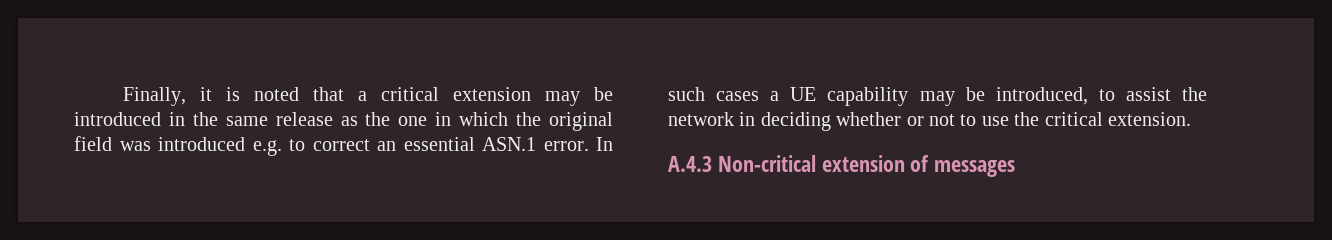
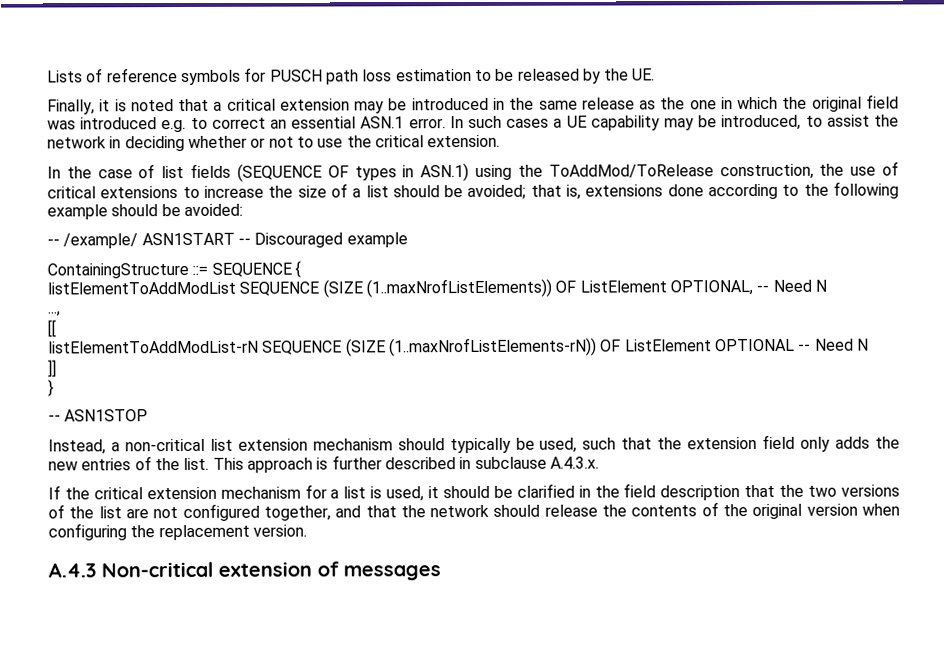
+ Lists of reference symbols for PUSCH path loss estimation to be released by the UE.
+ In the case of list fields (SEQUENCE OF types in ASN.1) using the ToAddMod/ToRelease construction, the use of critical extensions to increase the size of a list should be avoided; that is, extensions done according to the following example should be avoided:
+ -- /example/ ASN1START -- Discouraged example
+ ContainingStructure ::= SEQUENCE {
+ listElementToAddModList SEQUENCE (SIZE (1..maxNrofListElements)) OF ListElement OPTIONAL, -- Need N
+ ...,
+ [[
+ listElementToAddModList-rN SEQUENCE (SIZE (1..maxNrofListElements-rN)) OF ListElement OPTIONAL -- Need N
+ ]]
+ }
+ -- ASN1STOP
+ Instead, a non-critical list extension mechanism should typically be used, such that the extension field only adds the new entries of the list. This approach is further described in subclause A.4.3.x.
+ If the critical extension mechanism for a list is used, it should be clarified in the field description that the two versions of the list are not configured together, and that the network should release the contents of the original version when configuring the replacement version.

